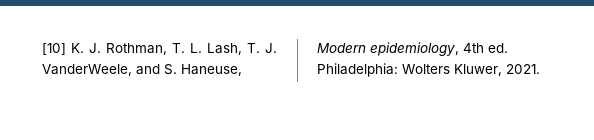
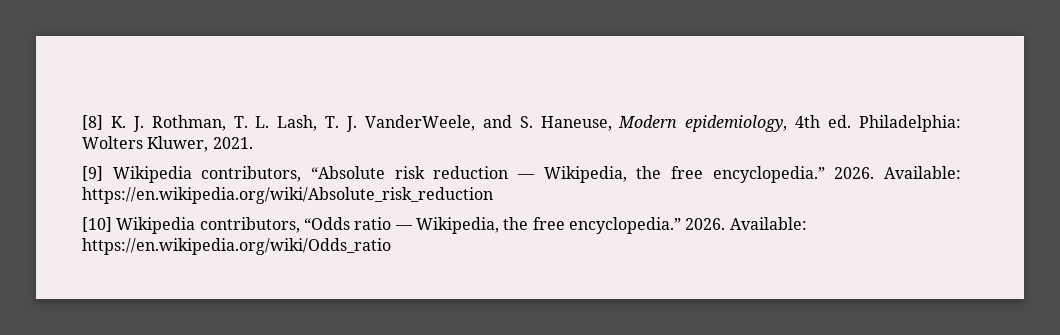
- [10] K. J. Rothman, T. L. Lash, T. J. VanderWeele, and S. Haneuse, Modern epidemiology, 4th ed. Philadelphia: Wolters Kluwer, 2021.
+ [8] K. J. Rothman, T. L. Lash, T. J. VanderWeele, and S. Haneuse, Modern epidemiology, 4th ed. Philadelphia: Wolters Kluwer, 2021.
+ [9] Wikipedia contributors, “Absolute risk reduction — Wikipedia, the free encyclopedia.” 2026. Available: https://en.wikipedia.org/wiki/Absolute_risk_reduction
+ [10] Wikipedia contributors, “Odds ratio — Wikipedia, the free encyclopedia.” 2026. Available: https://en.wikipedia.org/wiki/Odds_ratio

